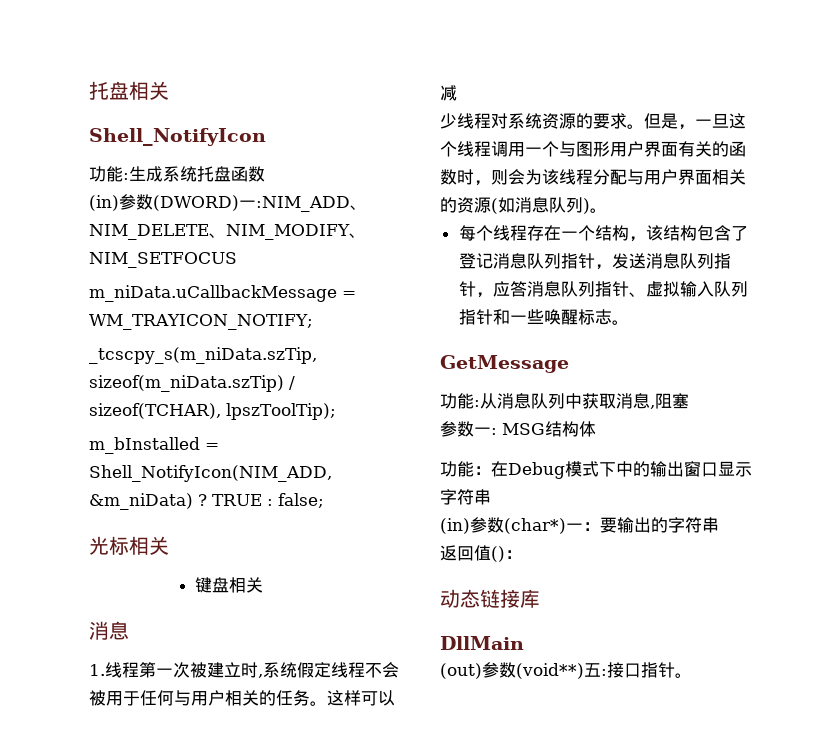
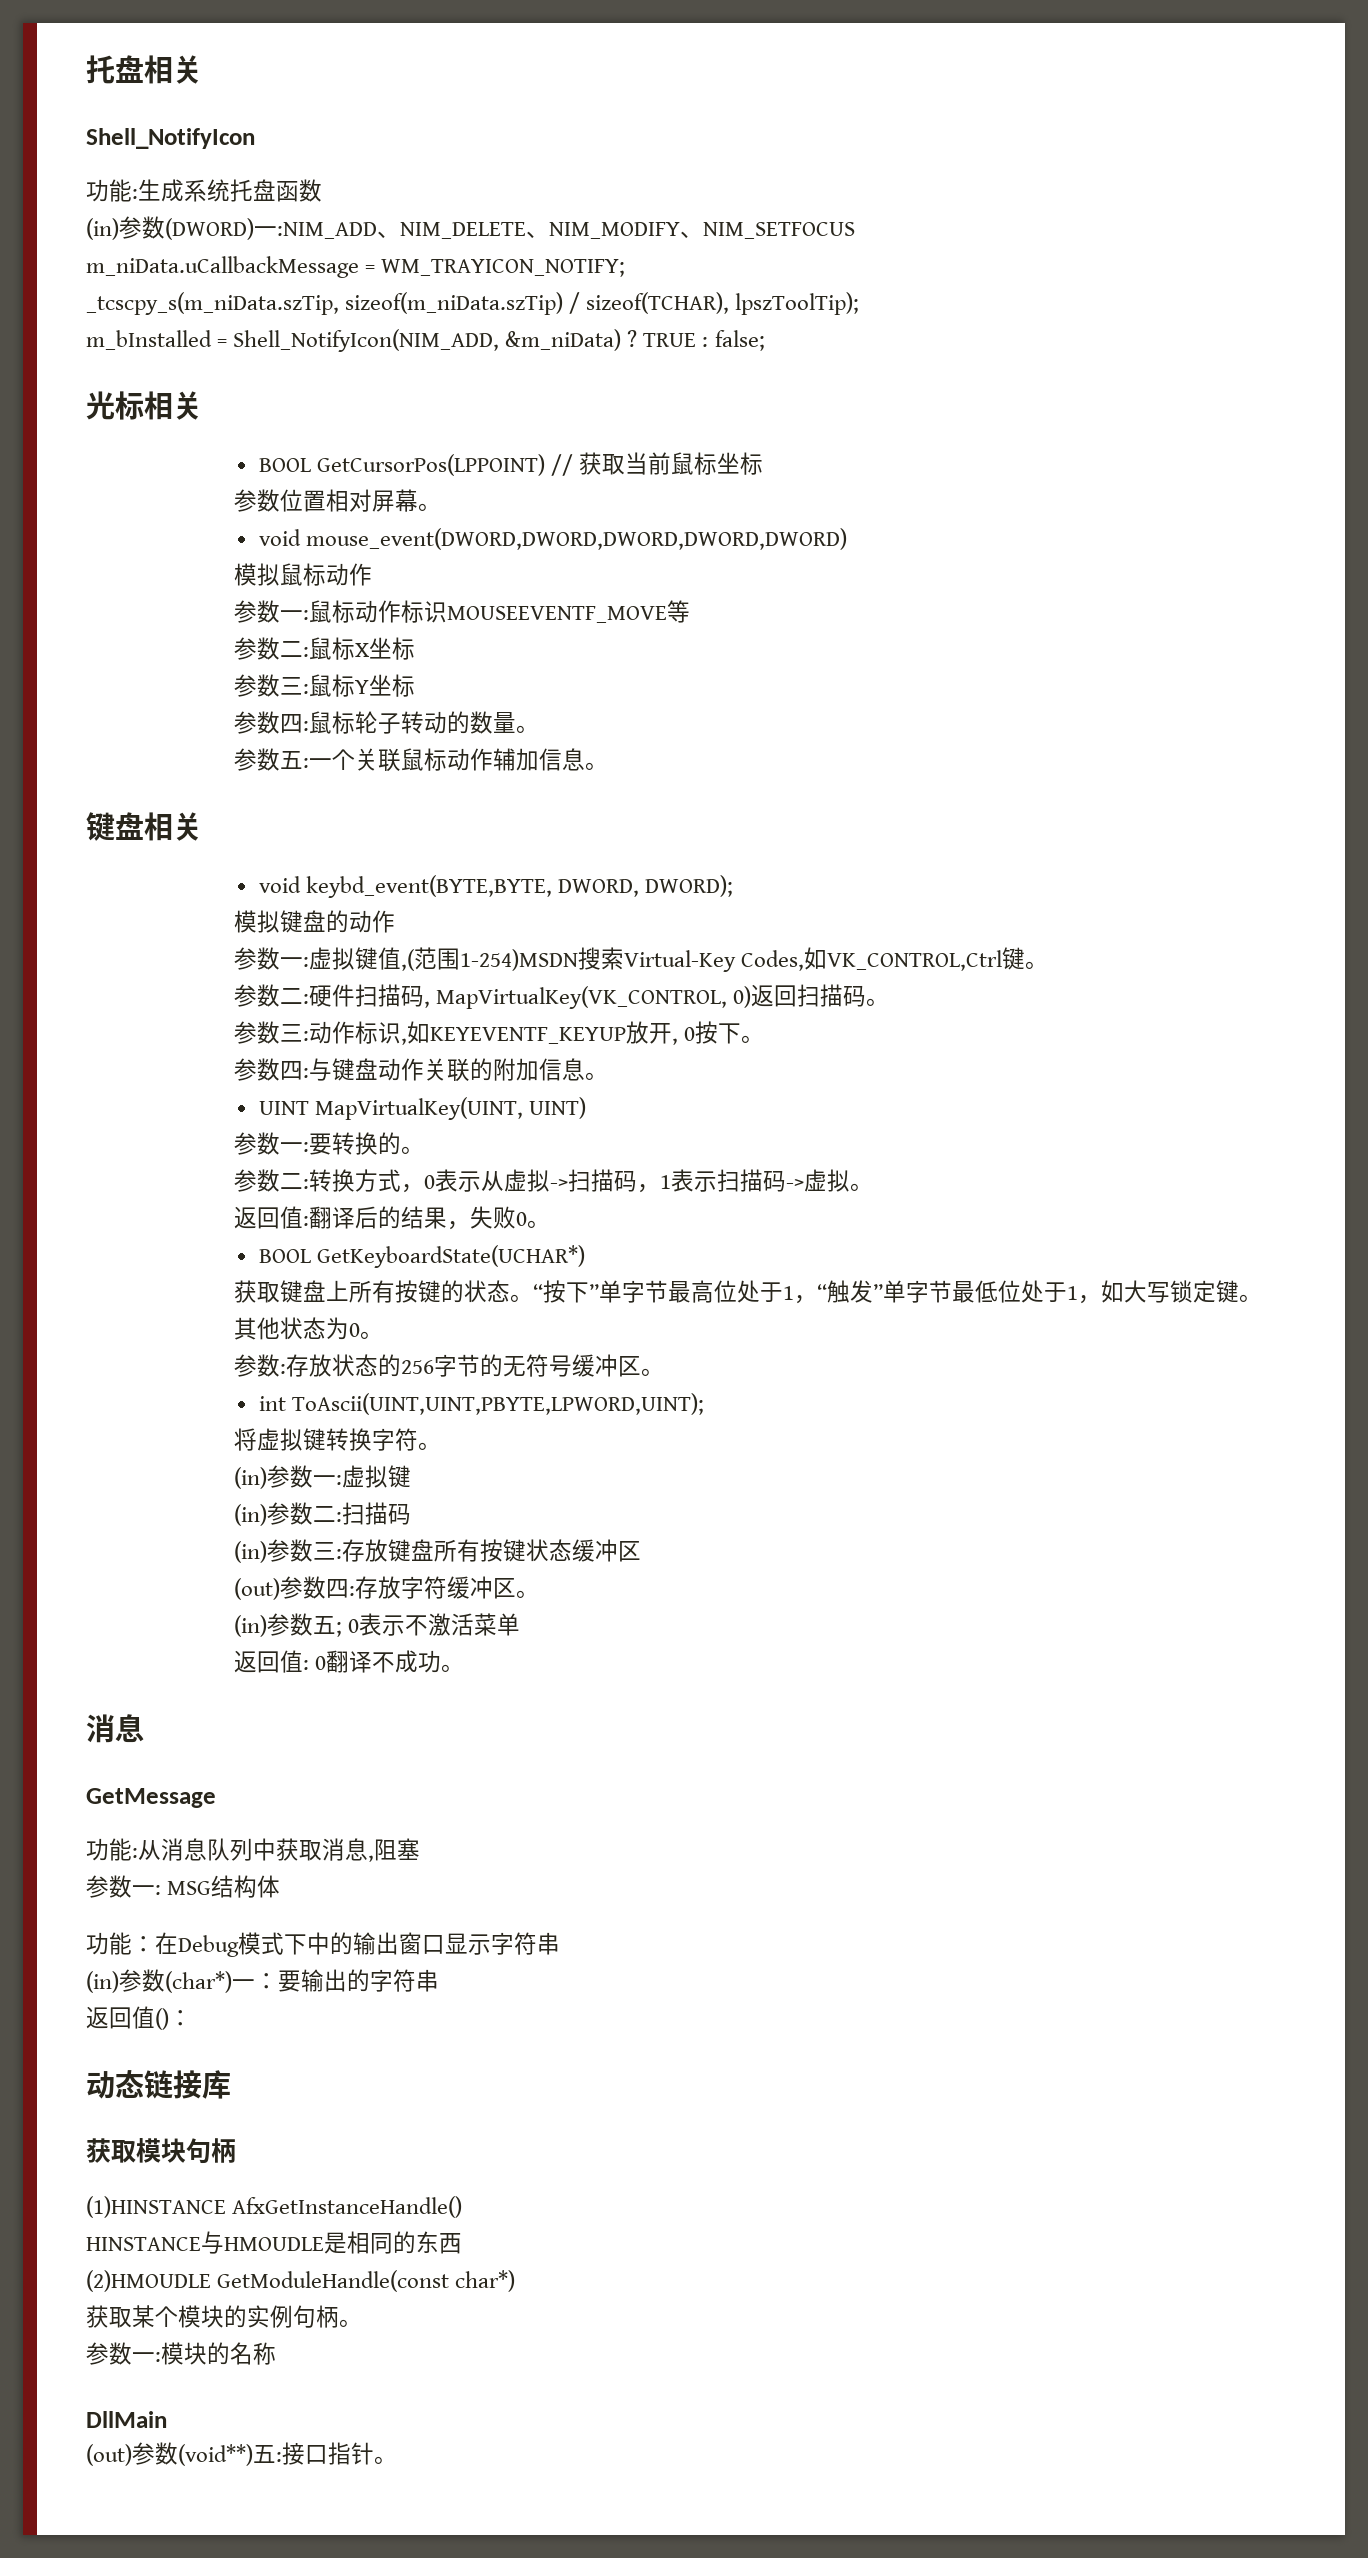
+ BOOL GetCursorPos(LPPOINT) // 获取当前鼠标坐标
+ 参数位置相对屏幕。
+ void mouse_event(DWORD,DWORD,DWORD,DWORD,DWORD)
+ 模拟鼠标动作
+ 参数一:鼠标动作标识MOUSEEVENTF_MOVE等
+ 参数二:鼠标X坐标
+ 参数三:鼠标Y坐标
+ 参数四:鼠标轮子转动的数量。
+ 参数五:一个关联鼠标动作辅加信息。
  键盘相关
+ void keybd_event(BYTE,BYTE, DWORD, DWORD);
+ 模拟键盘的动作
+ 参数一:虚拟键值,(范围1-254)MSDN搜索Virtual-Key Codes,如VK_CONTROL,Ctrl键。
+ 参数二:硬件扫描码, MapVirtualKey(VK_CONTROL, 0)返回扫描码。
+ 参数三:动作标识,如KEYEVENTF_KEYUP放开, 0按下。
+ 参数四:与键盘动作关联的附加信息。
+ UINT MapVirtualKey(UINT, UINT)
+ 参数一:要转换的。
+ 参数二:转换方式，0表示从虚拟->扫描码，1表示扫描码->虚拟。
+ 返回值:翻译后的结果，失败0。
+ BOOL GetKeyboardState(UCHAR*)
+ 获取键盘上所有按键的状态。“按下”单字节最高位处于1，“触发”单字节最低位处于1，如大写锁定键。其他状态为0。
+ 参数:存放状态的256字节的无符号缓冲区。
+ int ToAscii(UINT,UINT,PBYTE,LPWORD,UINT);
+ 将虚拟键转换字符。
+ (in)参数一:虚拟键
+ (in)参数二:扫描码
+ (in)参数三:存放键盘所有按键状态缓冲区
+ (out)参数四:存放字符缓冲区。
+ (in)参数五; 0表示不激活菜单
+ 返回值: 0翻译不成功。
  消息
- 1.线程第一次被建立时,系统假定线程不会被用于任何与用户相关的任务。这样可以减
- 少线程对系统资源的要求。但是，一旦这个线程调用一个与图形用户界面有关的函数时，则会为该线程分配与用户界面相关的资源(如消息队列)。
- 每个线程存在一个结构，该结构包含了登记消息队列指针，发送消息队列指针，应答消息队列指针、虚拟输入队列指针和一些唤醒标志。
+ 获取模块句柄
+ (1)HINSTANCE AfxGetInstanceHandle()
+ HINSTANCE与HMOUDLE是相同的东西
+ (2)HMOUDLE GetModuleHandle(const char*)
+ 获取某个模块的实例句柄。
+ 参数一:模块的名称

